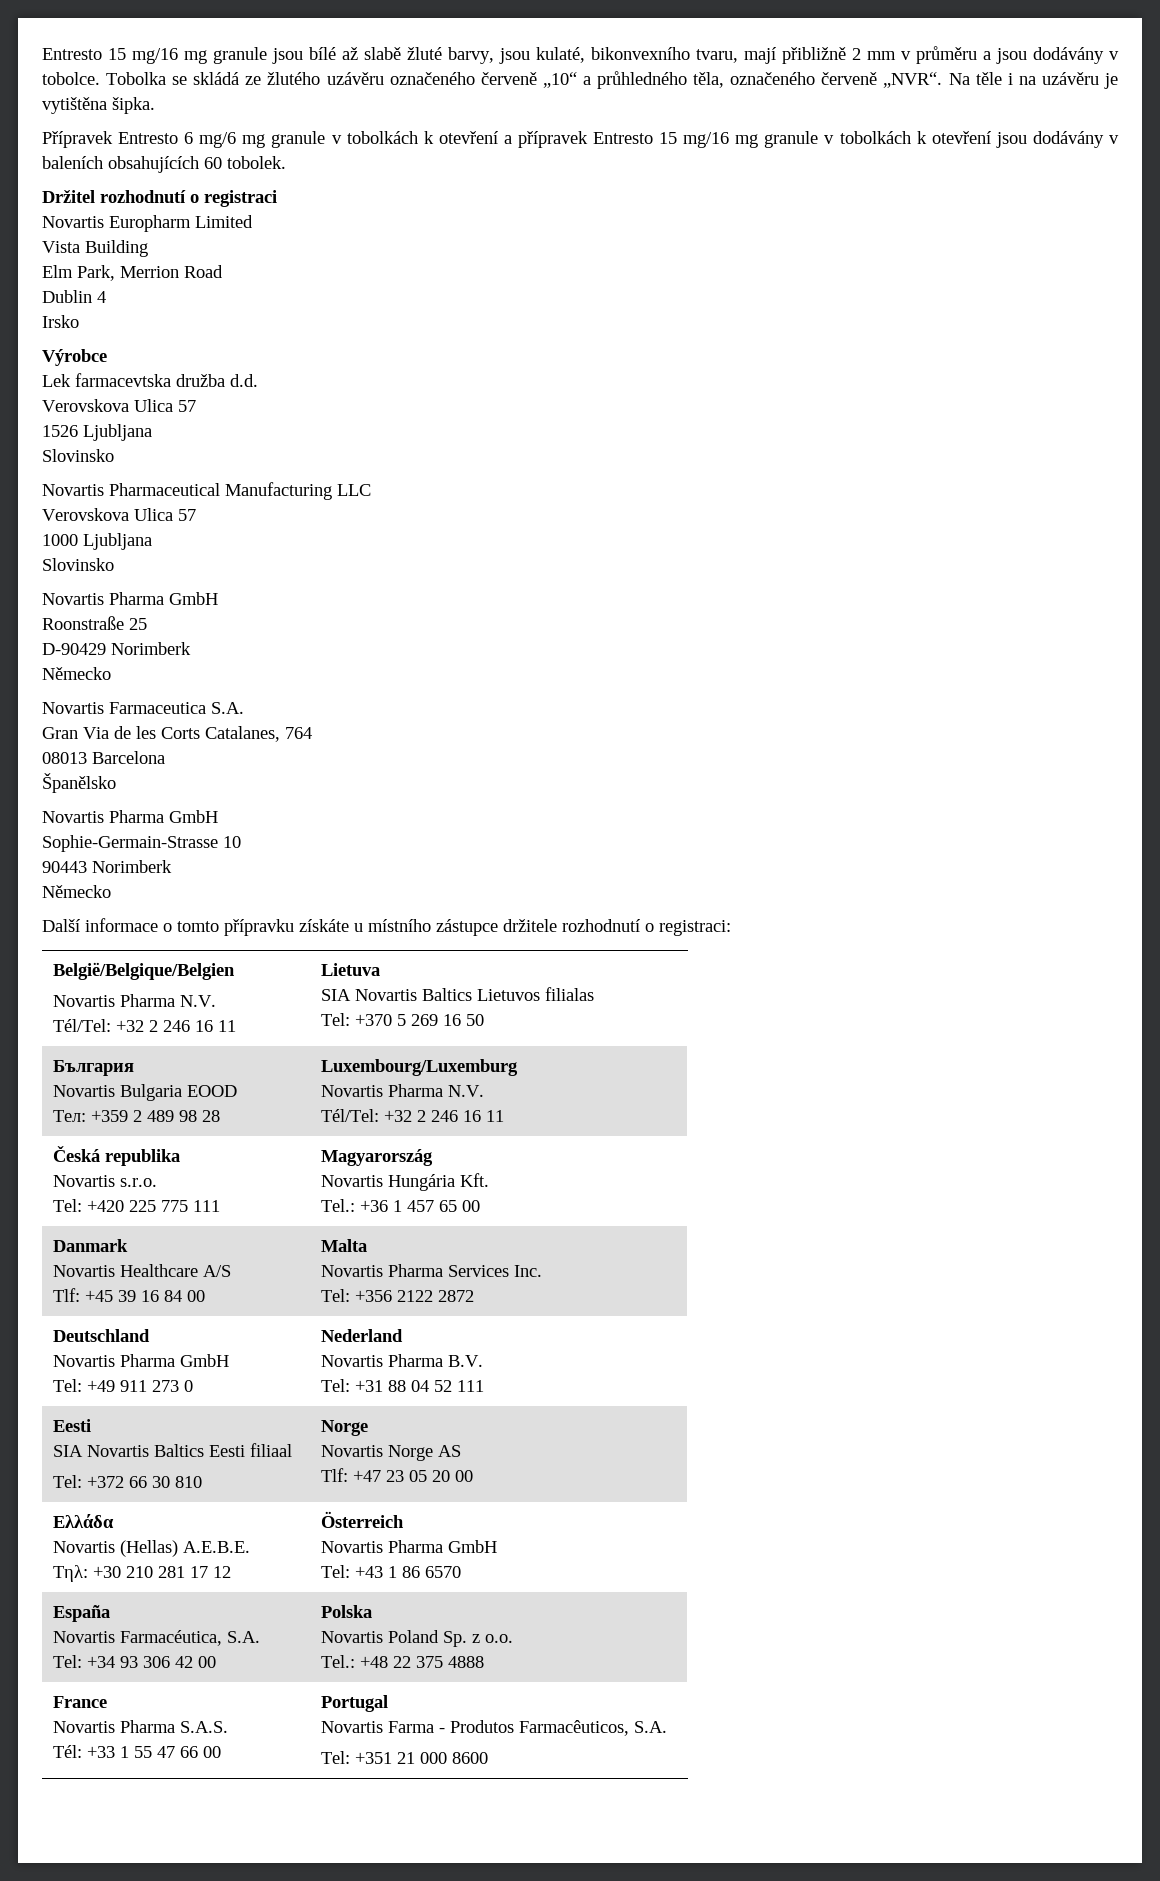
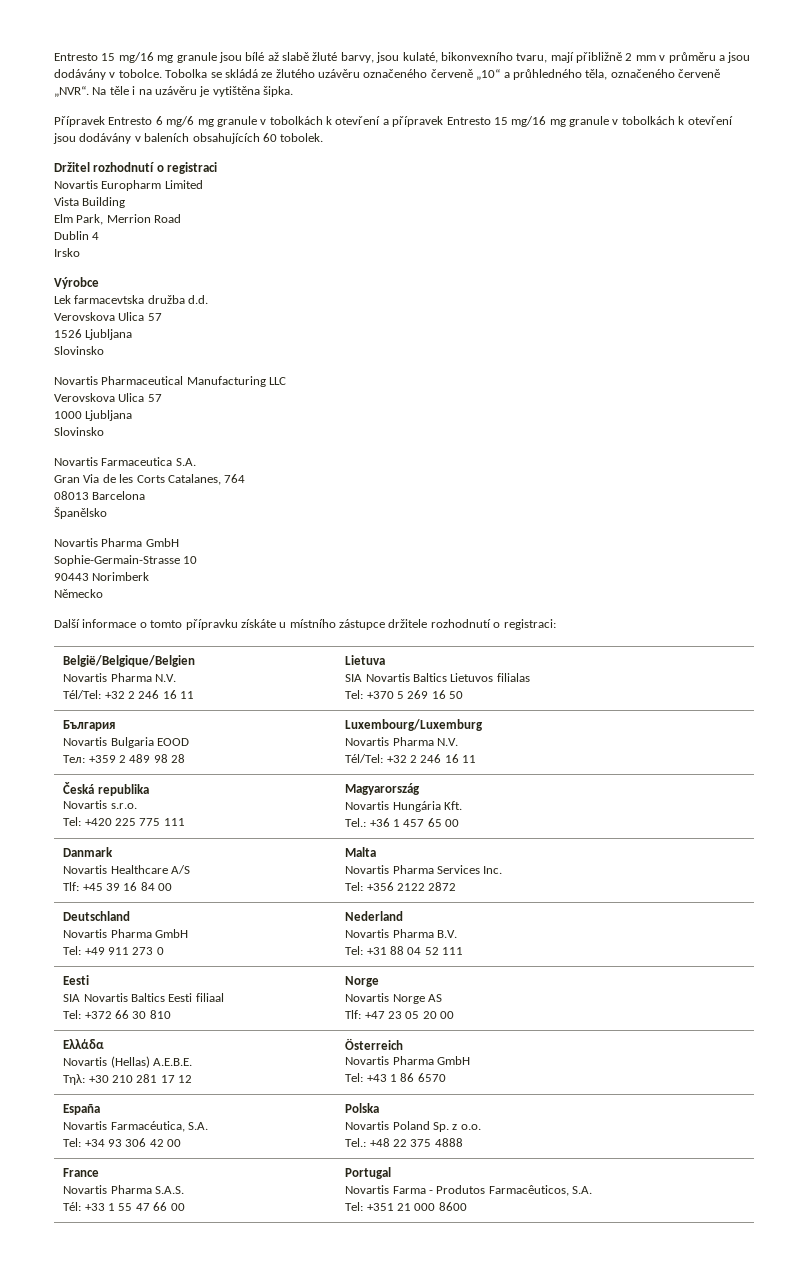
  1000 Ljubljana
  Slovinsko
- Novartis Pharma GmbH
- Roonstraße 25
- D-90429 Norimberk
- Německo

